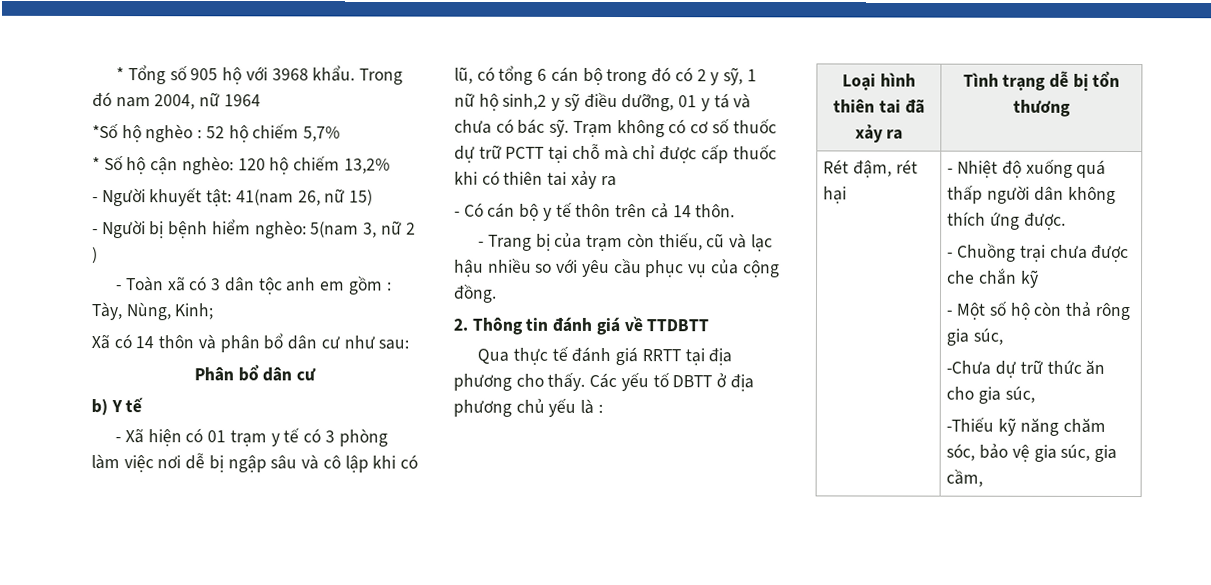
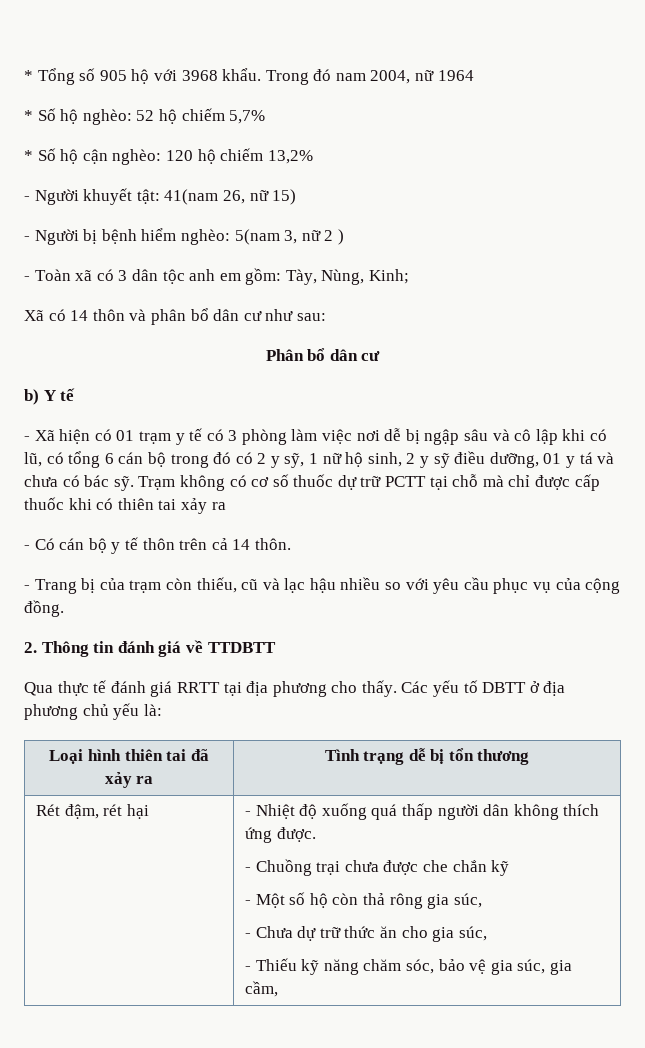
- *Số hộ nghèo : 52 hộ chiếm 5,7%
+ * Số hộ nghèo: 52 hộ chiếm 5,7%
- - Toàn xã có 3 dân tộc anh em gồm : Tày, Nùng, Kinh;
+ - Toàn xã có 3 dân tộc anh em gồm: Tày, Nùng, Kinh;
- - Xã hiện có 01 trạm y tế có 3 phòng làm việc nơi dễ bị ngập sâu và cô lập khi có lũ, có tổng 6 cán bộ trong đó có 2 y sỹ, 1 nữ hộ sinh,2 y sỹ điều dưỡng, 01 y tá và chưa có bác sỹ.
+ - Xã hiện có 01 trạm y tế có 3 phòng làm việc nơi dễ bị ngập sâu và cô lập khi có lũ, có tổng 6 cán bộ trong đó có 2 y sỹ, 1 nữ hộ sinh, 2 y sỹ điều dưỡng, 01 y tá và chưa có bác sỹ.
- Các yếu tố DBTT ở địa phương chủ yếu là :
+ Các yếu tố DBTT ở địa phương chủ yếu là:
- -Chưa dự trữ thức ăn cho gia súc,
+ - Chưa dự trữ thức ăn cho gia súc,
- -Thiếu kỹ năng chăm sóc, bảo vệ gia súc, gia cầm,
+ - Thiếu kỹ năng chăm sóc, bảo vệ gia súc, gia cầm,

